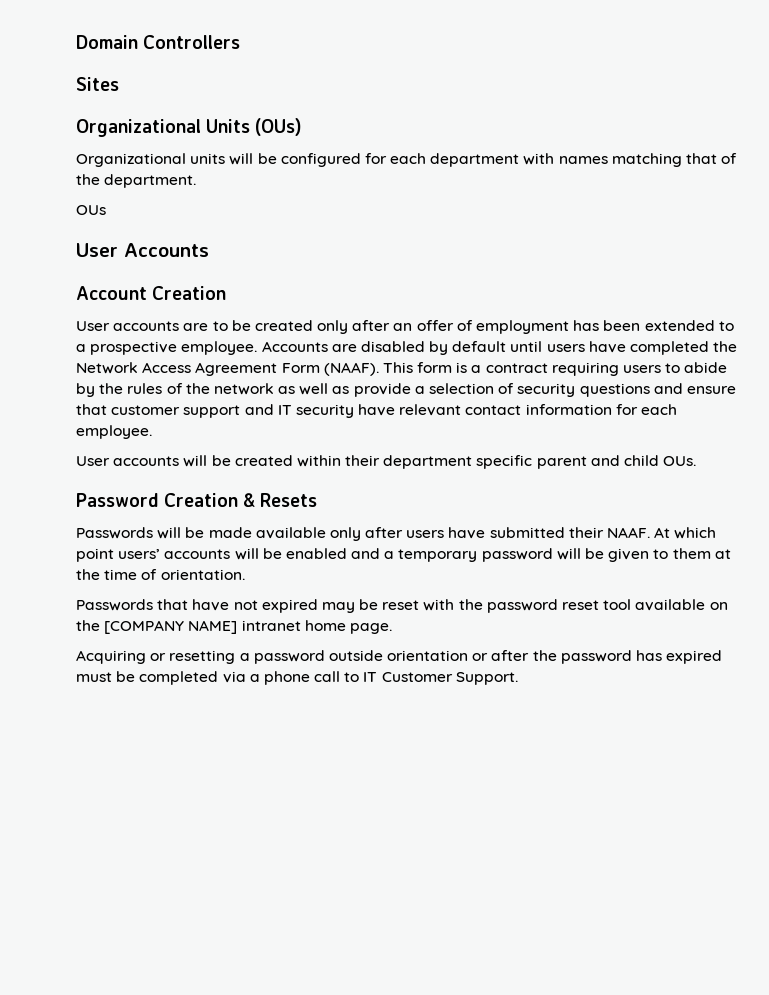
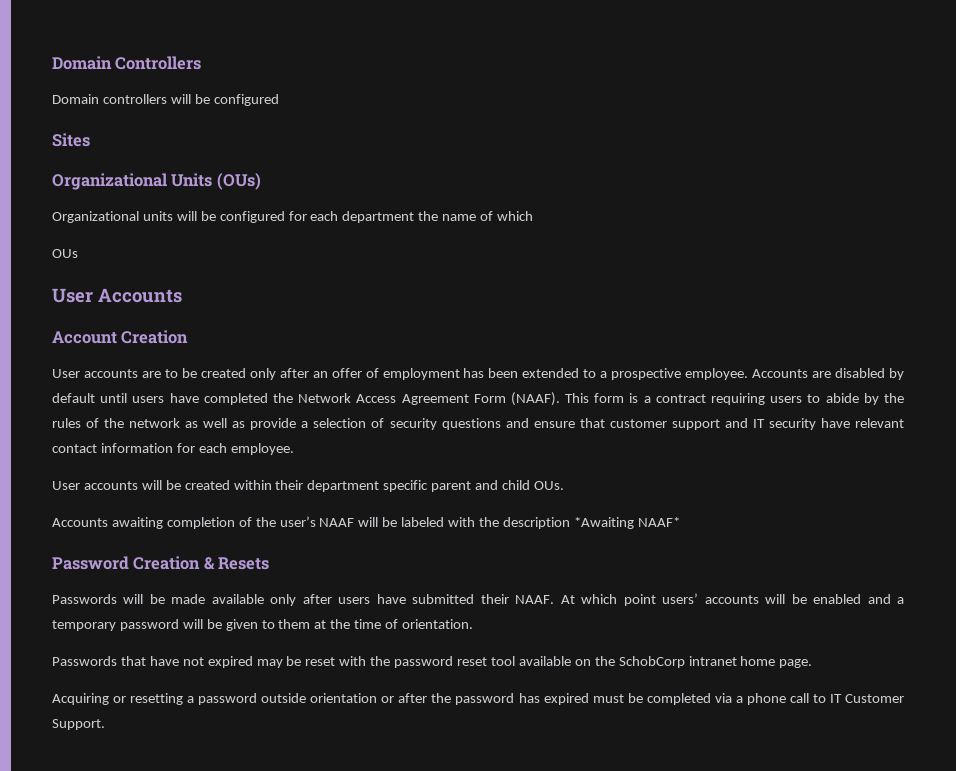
+ Domain controllers will be configured
- Organizational units will be configured for each department with names matching that of the department.
+ Organizational units will be configured for each department the name of which
+ Accounts awaiting completion of the user’s NAAF will be labeled with the description *Awaiting NAAF*
- Passwords that have not expired may be reset with the password reset tool available on the [COMPANY NAME] intranet home page.
+ Passwords that have not expired may be reset with the password reset tool available on the SchobCorp intranet home page.

